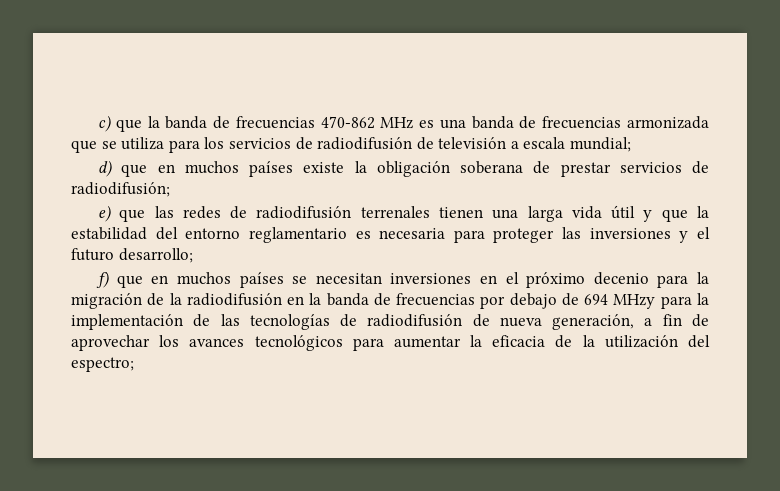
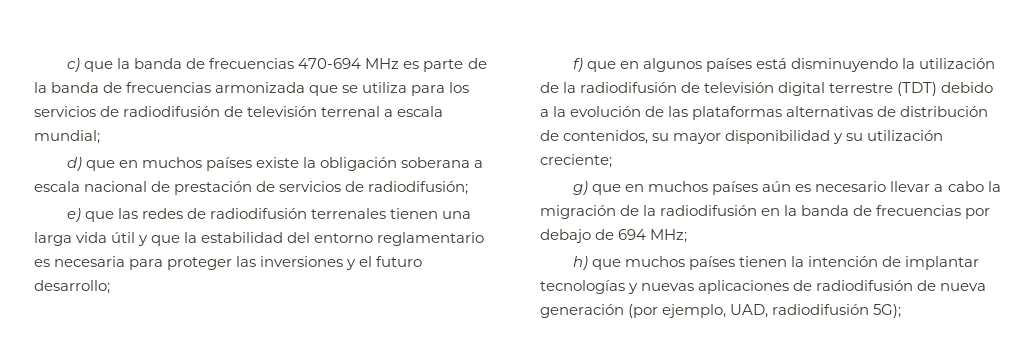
- c) que la banda de frecuencias 470-862 MHz es una banda de frecuencias armonizada que se utiliza para los servicios de radiodifusión de televisión a escala mundial;
+ c) que la banda de frecuencias 470-694 MHz es parte de la banda de frecuencias armonizada que se utiliza para los servicios de radiodifusión de televisión terrenal a escala mundial;
- d) que en muchos países existe la obligación soberana de prestar servicios de radiodifusión;
+ d) que en muchos países existe la obligación soberana a escala nacional de prestación de servicios de radiodifusión;
- f) que en muchos países se necesitan inversiones en el próximo decenio para la migración de la radiodifusión en la banda de frecuencias por debajo de 694 MHzy para la implementación de las tecnologías de radiodifusión de nueva generación, a fin de aprovechar los avances tecnológicos para aumentar la eficacia de la utilización del espectro;
+ f) que en algunos países está disminuyendo la utilización de la radiodifusión de televisión digital terrestre (TDT) debido a la evolución de las plataformas alternativas de distribución de contenidos, su mayor disponibilidad y su utilización creciente;
+ g) que en muchos países aún es necesario llevar a cabo la migración de la radiodifusión en la banda de frecuencias por debajo de 694 MHz;
+ h) que muchos países tienen la intención de implantar tecnologías y nuevas aplicaciones de radiodifusión de nueva generación (por ejemplo, UAD, radiodifusión 5G);

